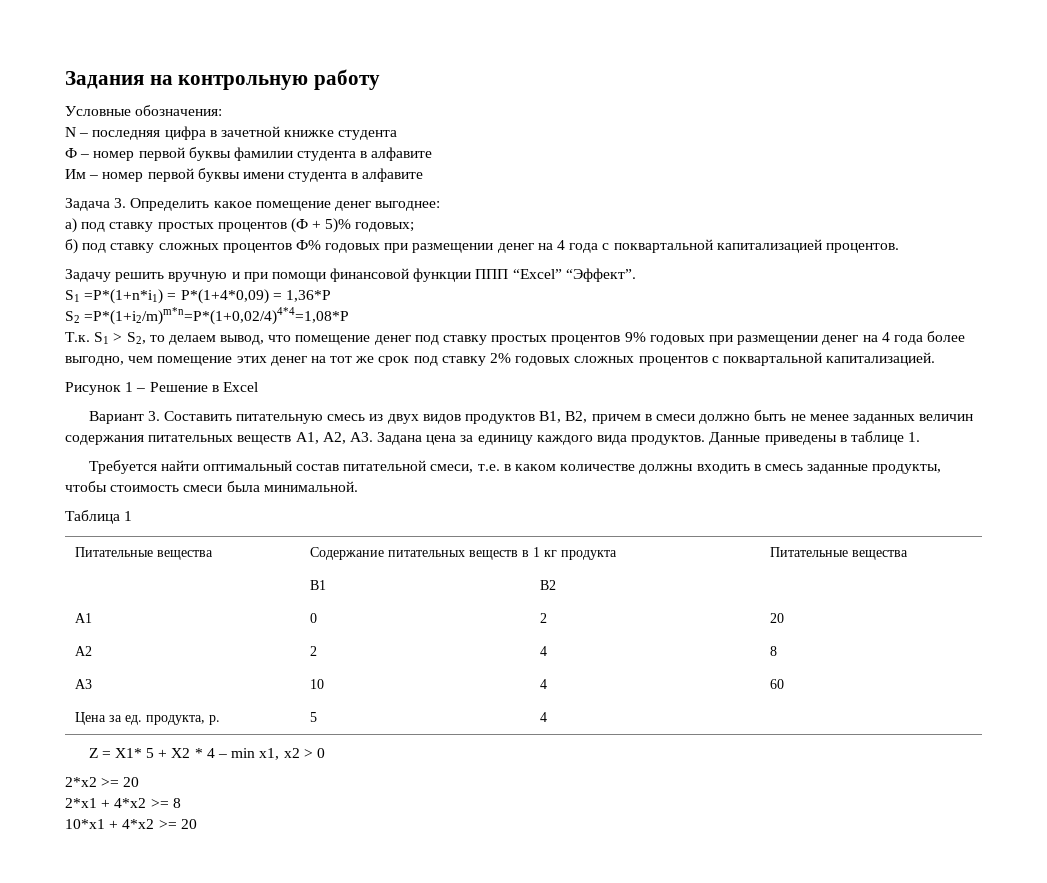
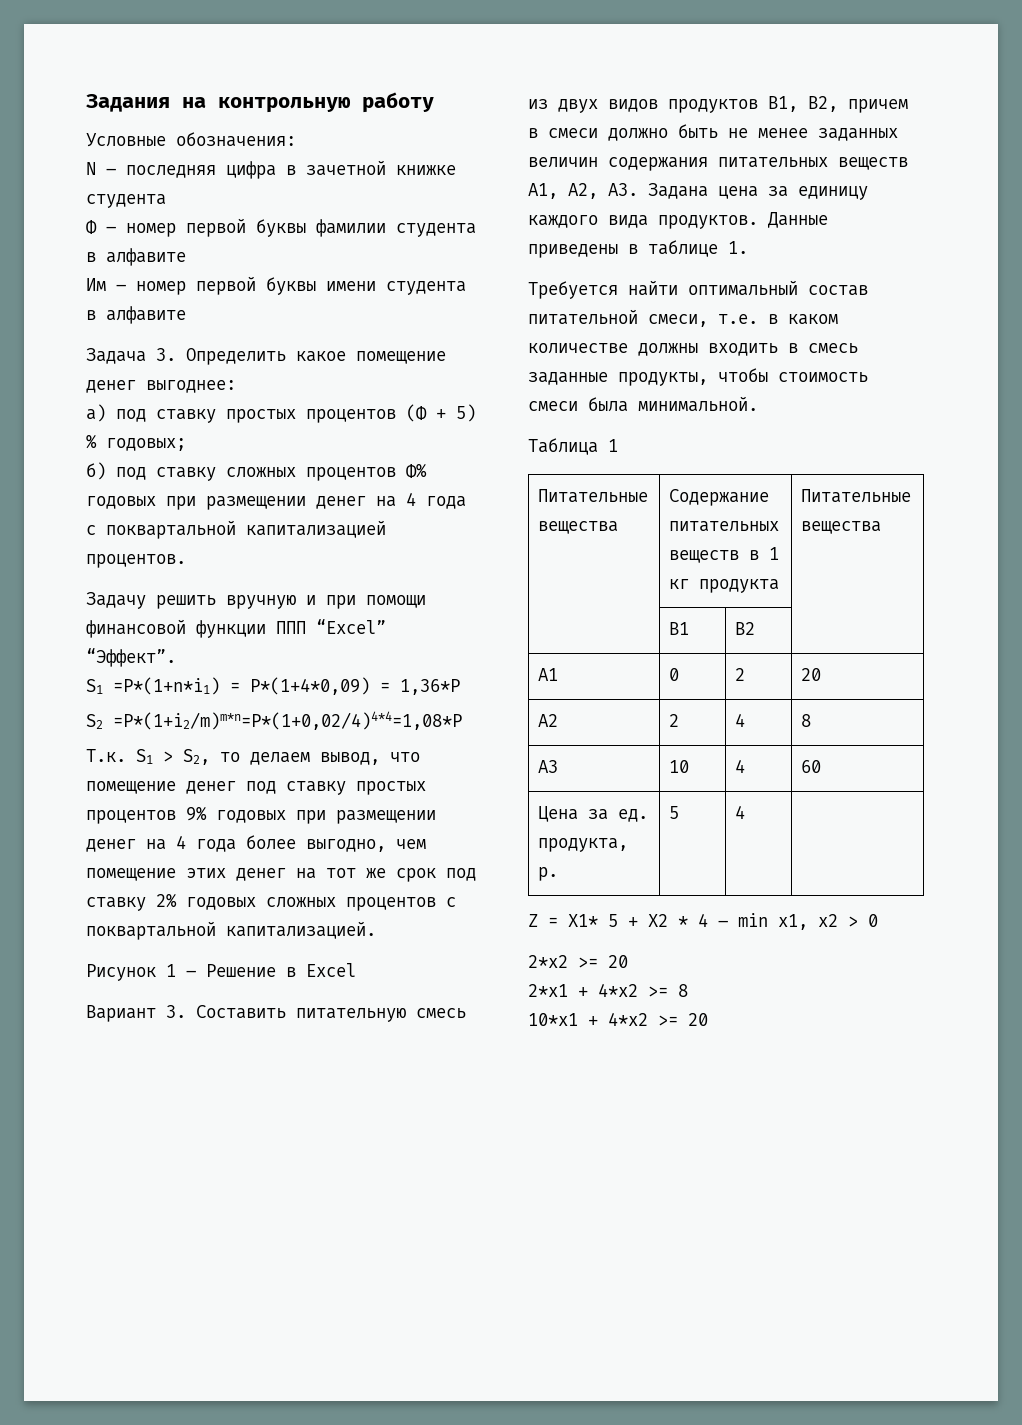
- а) под ставку простых процентов (Ф + 5)% годовых;
+ а) под ставку простых процентов (Ф + 5) % годовых;

